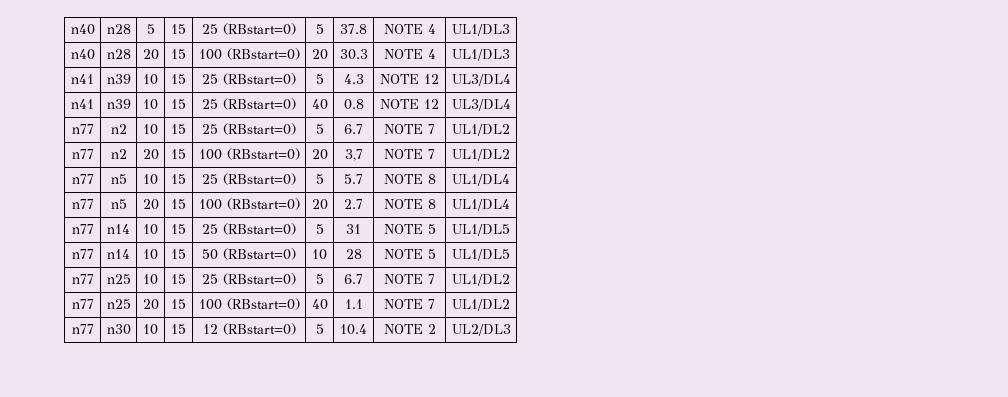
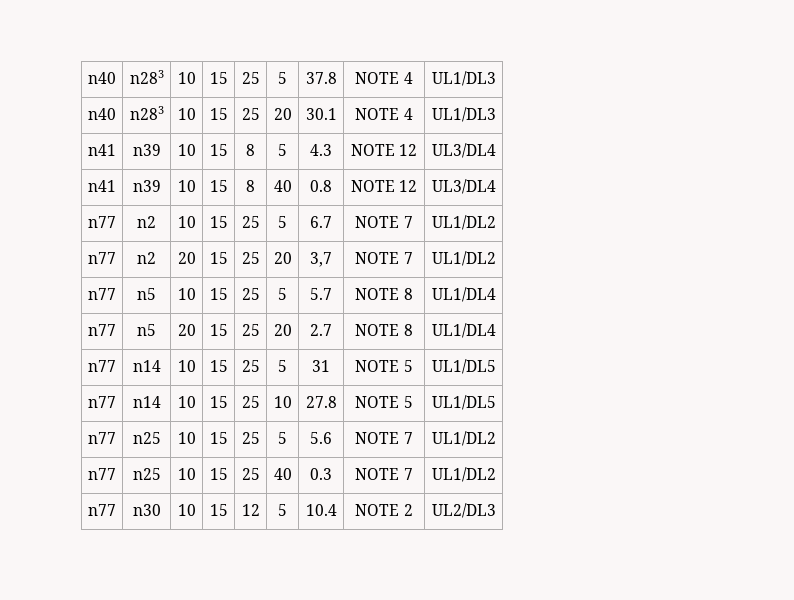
- n40 | n28 | 5 | 15 | 25 (RBstart=0) | 5 | 37.8 | NOTE 4 | UL1/DL3
+ n40 | n283 | 10 | 15 | 25 | 5 | 37.8 | NOTE 4 | UL1/DL3
- n40 | n28 | 20 | 15 | 100 (RBstart=0) | 20 | 30.3 | NOTE 4 | UL1/DL3
+ n40 | n283 | 10 | 15 | 25 | 20 | 30.1 | NOTE 4 | UL1/DL3
- n41 | n39 | 10 | 15 | 25 (RBstart=0) | 5 | 4.3 | NOTE 12 | UL3/DL4
+ n41 | n39 | 10 | 15 | 8 | 5 | 4.3 | NOTE 12 | UL3/DL4
- n41 | n39 | 10 | 15 | 25 (RBstart=0) | 40 | 0.8 | NOTE 12 | UL3/DL4
+ n41 | n39 | 10 | 15 | 8 | 40 | 0.8 | NOTE 12 | UL3/DL4
- n77 | n2 | 10 | 15 | 25 (RBstart=0) | 5 | 6.7 | NOTE 7 | UL1/DL2
+ n77 | n2 | 10 | 15 | 25 | 5 | 6.7 | NOTE 7 | UL1/DL2
- n77 | n2 | 20 | 15 | 100 (RBstart=0) | 20 | 3,7 | NOTE 7 | UL1/DL2
+ n77 | n2 | 20 | 15 | 25 | 20 | 3,7 | NOTE 7 | UL1/DL2
- n77 | n5 | 10 | 15 | 25 (RBstart=0) | 5 | 5.7 | NOTE 8 | UL1/DL4
+ n77 | n5 | 10 | 15 | 25 | 5 | 5.7 | NOTE 8 | UL1/DL4
- n77 | n5 | 20 | 15 | 100 (RBstart=0) | 20 | 2.7 | NOTE 8 | UL1/DL4
+ n77 | n5 | 20 | 15 | 25 | 20 | 2.7 | NOTE 8 | UL1/DL4
- n77 | n14 | 10 | 15 | 25 (RBstart=0) | 5 | 31 | NOTE 5 | UL1/DL5
+ n77 | n14 | 10 | 15 | 25 | 5 | 31 | NOTE 5 | UL1/DL5
- n77 | n14 | 10 | 15 | 50 (RBstart=0) | 10 | 28 | NOTE 5 | UL1/DL5
+ n77 | n14 | 10 | 15 | 25 | 10 | 27.8 | NOTE 5 | UL1/DL5
- n77 | n25 | 10 | 15 | 25 (RBstart=0) | 5 | 6.7 | NOTE 7 | UL1/DL2
+ n77 | n25 | 10 | 15 | 25 | 5 | 5.6 | NOTE 7 | UL1/DL2
- n77 | n25 | 20 | 15 | 100 (RBstart=0) | 40 | 1.1 | NOTE 7 | UL1/DL2
+ n77 | n25 | 10 | 15 | 25 | 40 | 0.3 | NOTE 7 | UL1/DL2
- n77 | n30 | 10 | 15 | 12 (RBstart=0) | 5 | 10.4 | NOTE 2 | UL2/DL3
+ n77 | n30 | 10 | 15 | 12 | 5 | 10.4 | NOTE 2 | UL2/DL3

